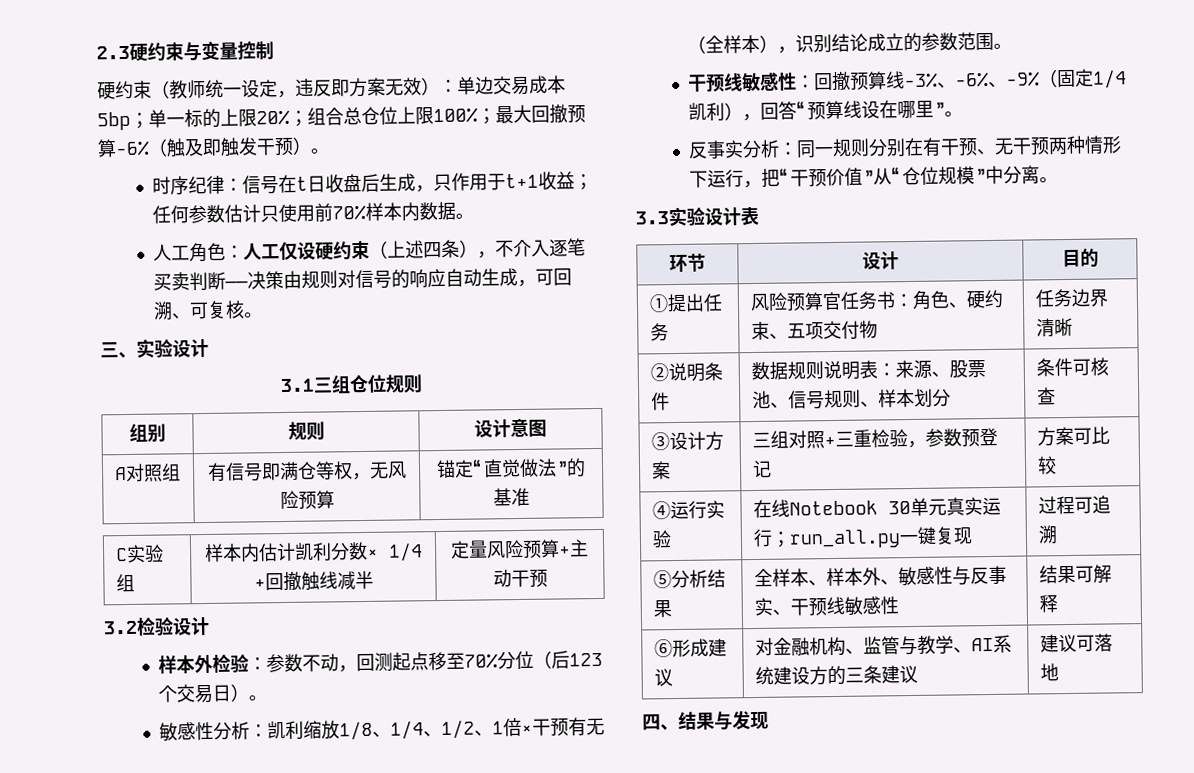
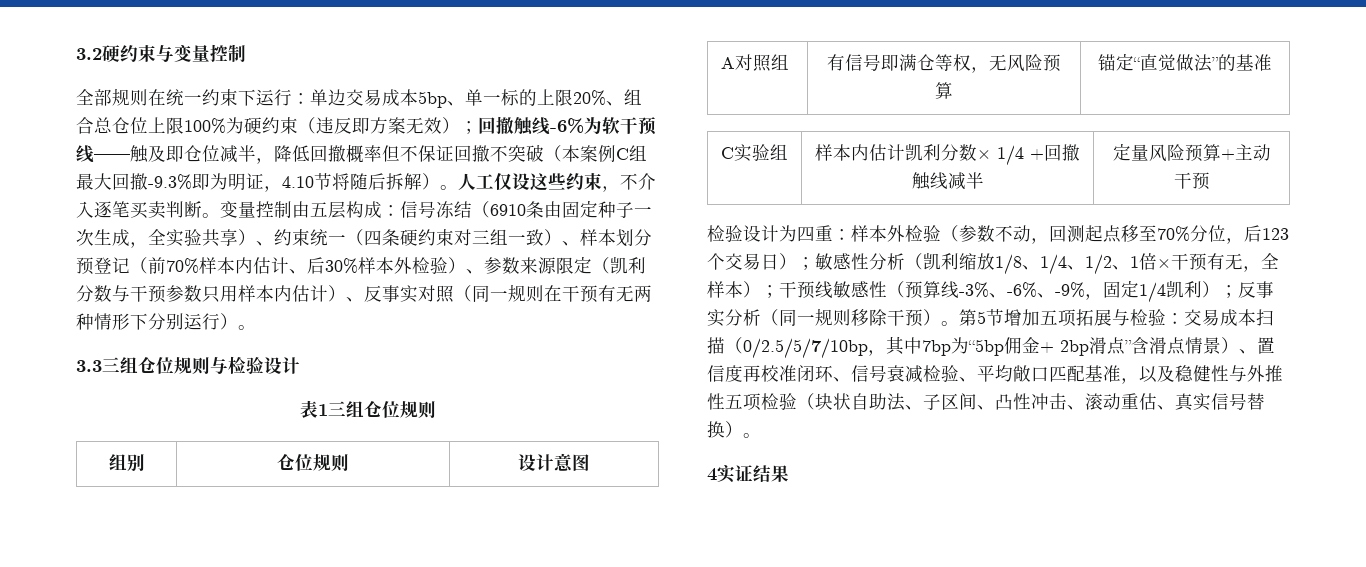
- 2.3硬约束与变量控制
+ 3.2硬约束与变量控制
- 硬约束（教师统一设定，违反即方案无效）：单边交易成本5bp；单一标的上限20%；组合总仓位上限100%；最大回撤预算-6%（触及即触发干预）。
- 时序纪律：信号在t日收盘后生成，只作用于t+1收益；任何参数估计只使用前70%样本内数据。
- 人工角色：人工仅设硬约束（上述四条），不介入逐笔买卖判断——决策由规则对信号的响应自动生成，可回溯、可复核。
- 三、实验设计
- 3.1三组仓位规则
+ 全部规则在统一约束下运行：单边交易成本5bp、单一标的上限20%、组合总仓位上限100%为硬约束（违反即方案无效）；回撤触线-6%为软干预线——触及即仓位减半，降低回撤概率但不保证回撤不突破（本案例C组最大回撤-9.3%即为明证，4.10节将随后拆解）。人工仅设这些约束，不介入逐笔买卖判断。变量控制由五层构成：信号冻结（6910条由固定种子一次生成，全实验共享）、约束统一（四条硬约束对三组一致）、样本划分预登记（前70%样本内估计、后30%样本外检验）、参数来源限定（凯利分数与干预参数只用样本内估计）、反事实对照（同一规则在干预有无两种情形下分别运行）。
+ 3.3三组仓位规则与检验设计
+ 表1三组仓位规则
- 组别 | 规则 | 设计意图
+ 组别 | 仓位规则 | 设计意图
- 3.2检验设计
- 样本外检验：参数不动，回测起点移至70%分位（后123个交易日）。
- 敏感性分析：凯利缩放1/8、1/4、1/2、1倍×干预有无（全样本），识别结论成立的参数范围。
- 干预线敏感性：回撤预算线-3%、-6%、-9%（固定1/4凯利），回答“预算线设在哪里”。
- 反事实分析：同一规则分别在有干预、无干预两种情形下运行，把“干预价值”从“仓位规模”中分离。
- 3.3实验设计表
- 环节 | 设计 | 目的
- ①提出任务 | 风险预算官任务书：角色、硬约束、五项交付物 | 任务边界清晰
- ②说明条件 | 数据规则说明表：来源、股票池、信号规则、样本划分 | 条件可核查
- ③设计方案 | 三组对照+三重检验，参数预登记 | 方案可比较
- ④运行实验 | 在线Notebook 30单元真实运行；run_all.py一键复现 | 过程可追溯
- ⑤分析结果 | 全样本、样本外、敏感性与反事实、干预线敏感性 | 结果可解释
- ⑥形成建议 | 对金融机构、监管与教学、AI系统建设方的三条建议 | 建议可落地
- 四、结果与发现
+ 检验设计为四重：样本外检验（参数不动，回测起点移至70%分位，后123个交易日）；敏感性分析（凯利缩放1/8、1/4、1/2、1倍×干预有无，全样本）；干预线敏感性（预算线-3%、-6%、-9%，固定1/4凯利）；反事实分析（同一规则移除干预）。第5节增加五项拓展与检验：交易成本扫描（0/2.5/5/7/10bp，其中7bp为“5bp佣金+ 2bp滑点”含滑点情景）、置信度再校准闭环、信号衰减检验、平均敞口匹配基准，以及稳健性与外推性五项检验（块状自助法、子区间、凸性冲击、滚动重估、真实信号替换）。
+ 4实证结果

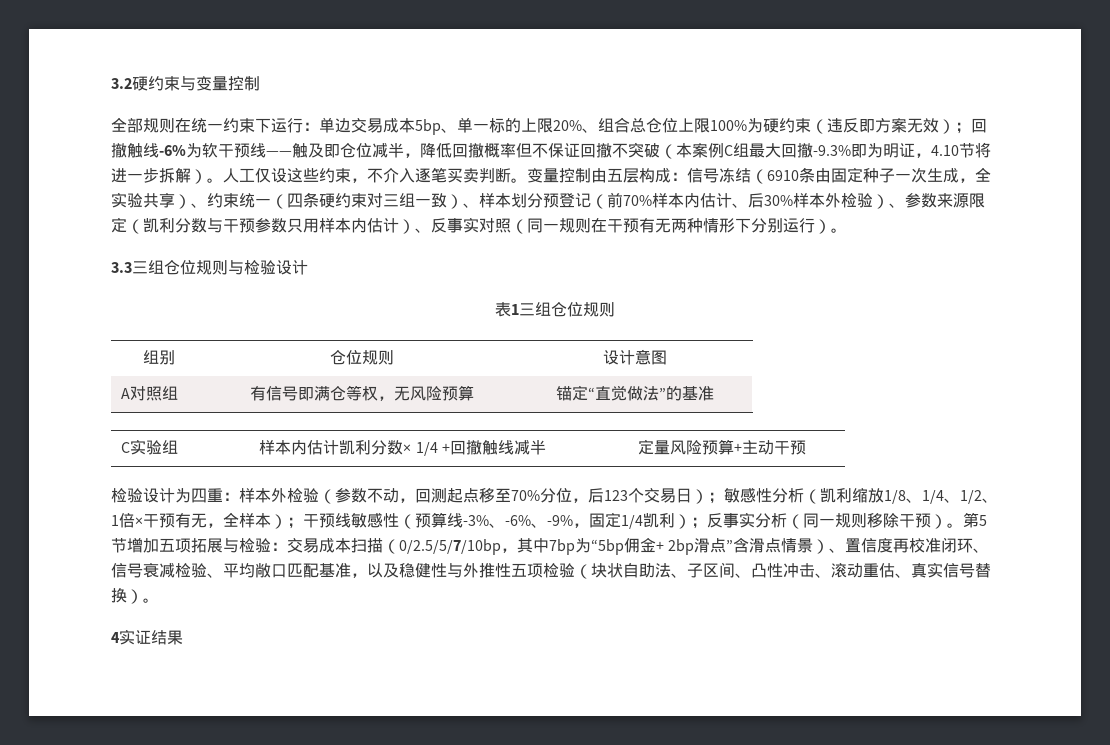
- 全部规则在统一约束下运行：单边交易成本5bp、单一标的上限20%、组合总仓位上限100%为硬约束（违反即方案无效）；回撤触线-6%为软干预线——触及即仓位减半，降低回撤概率但不保证回撤不突破（本案例C组最大回撤-9.3%即为明证，4.10节将随后拆解）。
+ 全部规则在统一约束下运行：单边交易成本5bp、单一标的上限20%、组合总仓位上限100%为硬约束（违反即方案无效）；回撤触线-6%为软干预线——触及即仓位减半，降低回撤概率但不保证回撤不突破（本案例C组最大回撤-9.3%即为明证，4.10节将进一步拆解）。

